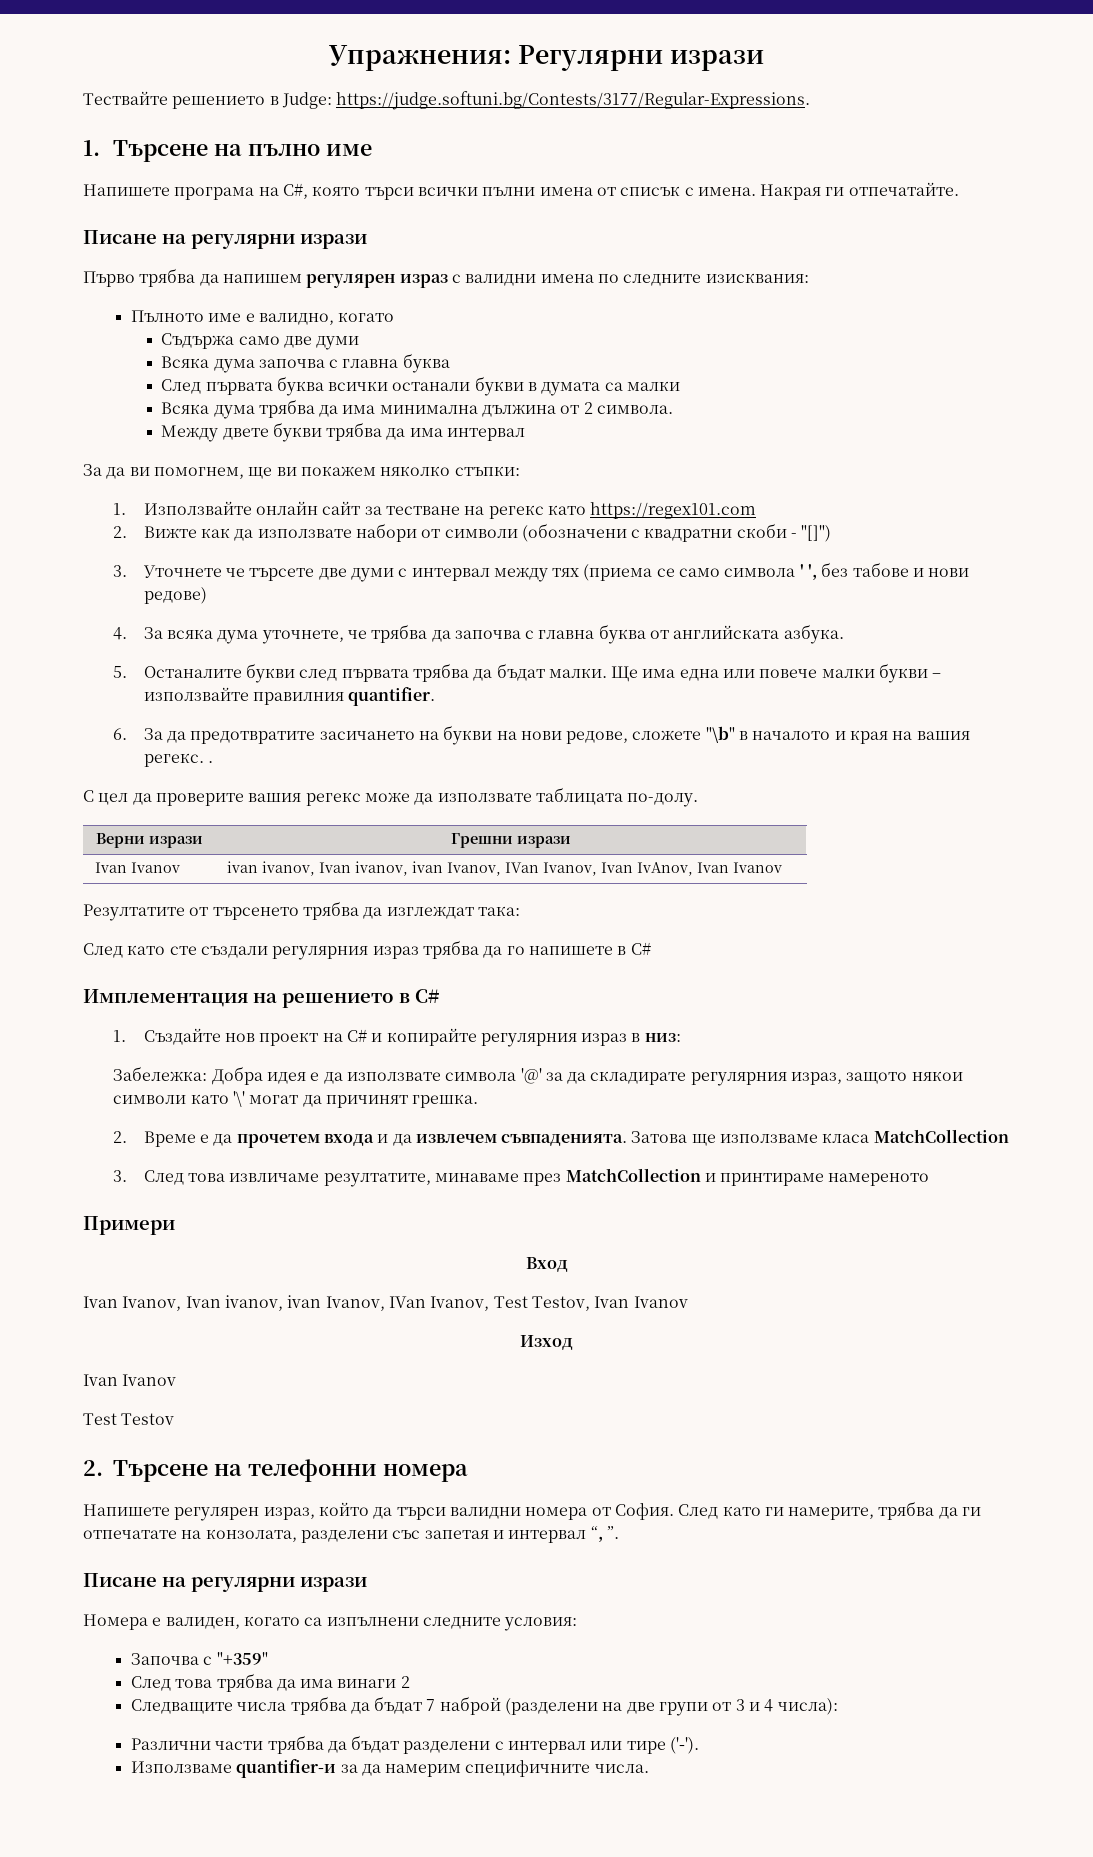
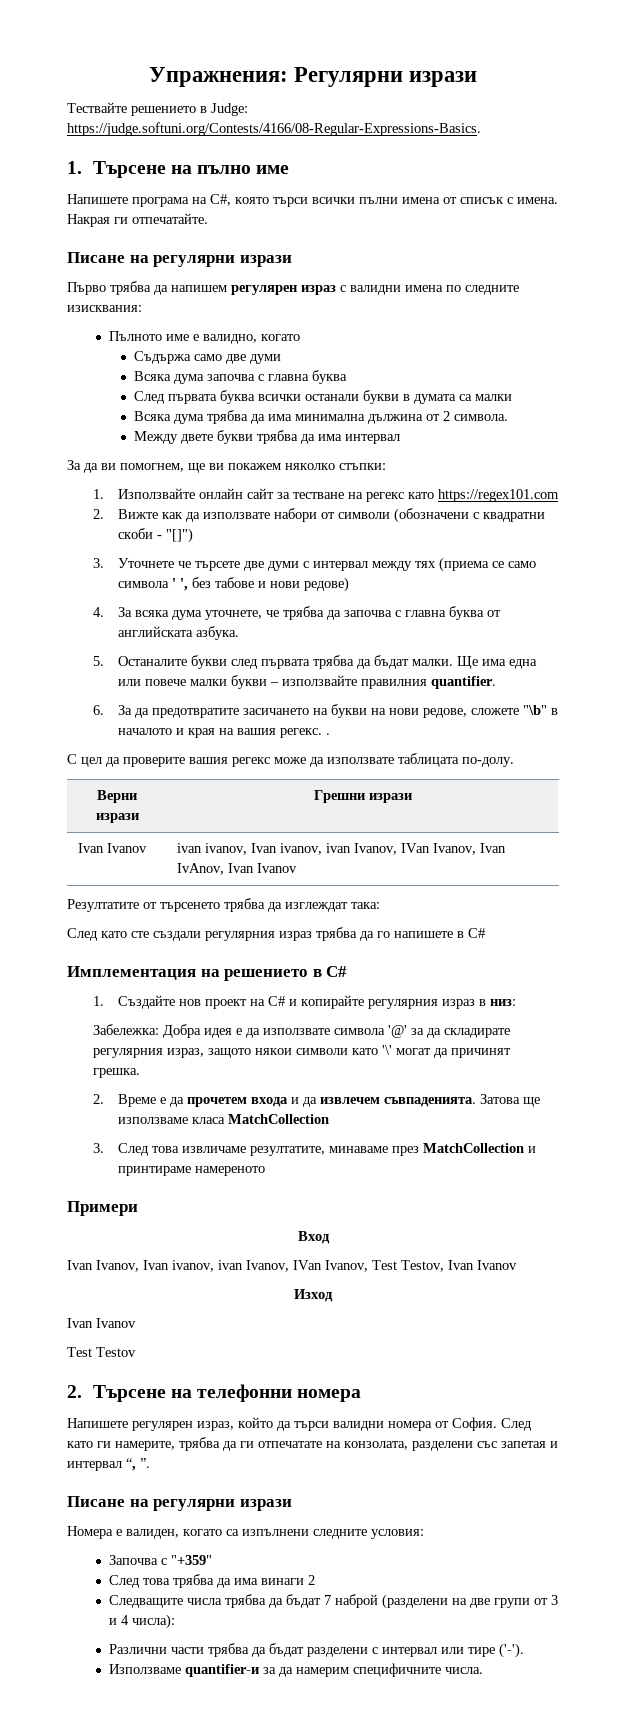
- Тествайте решението в Judge: https://judge.softuni.bg/Contests/3177/Regular-Expressions.
+ Тествайте решението в Judge: https://judge.softuni.org/Contests/4166/08-Regular-Expressions-Basics.

